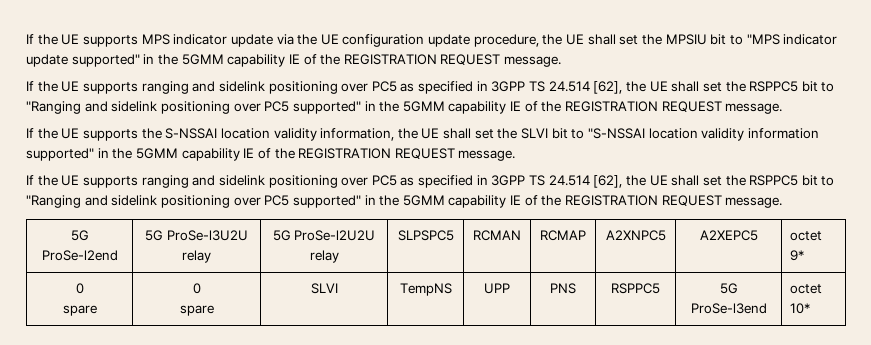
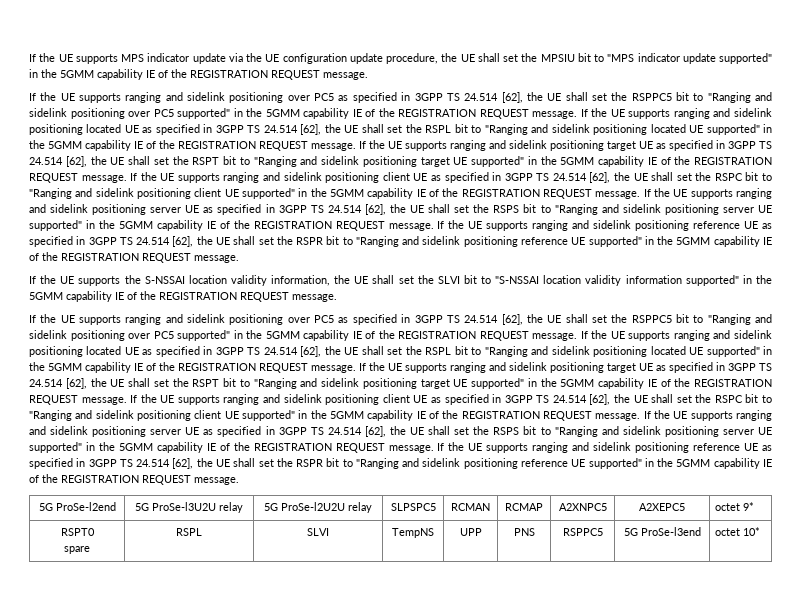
  If the UE supports MPS indicator update via the UE configuration update procedure, the UE shall set the MPSIU bit to "MPS indicator update supported" in the 5GMM capability IE of the REGISTRATION REQUEST message.
- If the UE supports ranging and sidelink positioning over PC5 as specified in 3GPP TS 24.514 [62], the UE shall set the RSPPC5 bit to "Ranging and sidelink positioning over PC5 supported" in the 5GMM capability IE of the REGISTRATION REQUEST message.
+ If the UE supports ranging and sidelink positioning over PC5 as specified in 3GPP TS 24.514 [62], the UE shall set the RSPPC5 bit to "Ranging and sidelink positioning over PC5 supported" in the 5GMM capability IE of the REGISTRATION REQUEST message. If the UE supports ranging and sidelink positioning located UE as specified in 3GPP TS 24.514 [62], the UE shall set the RSPL bit to "Ranging and sidelink positioning located UE supported" in the 5GMM capability IE of the REGISTRATION REQUEST message. If the UE supports ranging and sidelink positioning target UE as specified in 3GPP TS 24.514 [62], the UE shall set the RSPT bit to "Ranging and sidelink positioning target UE supported" in the 5GMM capability IE of the REGISTRATION REQUEST message. If the UE supports ranging and sidelink positioning client UE as specified in 3GPP TS 24.514 [62], the UE shall set the RSPC bit to "Ranging and sidelink positioning client UE supported" in the 5GMM capability IE of the REGISTRATION REQUEST message. If the UE supports ranging and sidelink positioning server UE as specified in 3GPP TS 24.514 [62], the UE shall set the RSPS bit to "Ranging and sidelink positioning server UE supported" in the 5GMM capability IE of the REGISTRATION REQUEST message. If the UE supports ranging and sidelink positioning reference UE as specified in 3GPP TS 24.514 [62], the UE shall set the RSPR bit to "Ranging and sidelink positioning reference UE supported" in the 5GMM capability IE of the REGISTRATION REQUEST message.
  If the UE supports the S-NSSAI location validity information, the UE shall set the SLVI bit to "S-NSSAI location validity information supported" in the 5GMM capability IE of the REGISTRATION REQUEST message.
- If the UE supports ranging and sidelink positioning over PC5 as specified in 3GPP TS 24.514 [62], the UE shall set the RSPPC5 bit to "Ranging and sidelink positioning over PC5 supported" in the 5GMM capability IE of the REGISTRATION REQUEST message.
+ If the UE supports ranging and sidelink positioning over PC5 as specified in 3GPP TS 24.514 [62], the UE shall set the RSPPC5 bit to "Ranging and sidelink positioning over PC5 supported" in the 5GMM capability IE of the REGISTRATION REQUEST message. If the UE supports ranging and sidelink positioning located UE as specified in 3GPP TS 24.514 [62], the UE shall set the RSPL bit to "Ranging and sidelink positioning located UE supported" in the 5GMM capability IE of the REGISTRATION REQUEST message. If the UE supports ranging and sidelink positioning target UE as specified in 3GPP TS 24.514 [62], the UE shall set the RSPT bit to "Ranging and sidelink positioning target UE supported" in the 5GMM capability IE of the REGISTRATION REQUEST message. If the UE supports ranging and sidelink positioning client UE as specified in 3GPP TS 24.514 [62], the UE shall set the RSPC bit to "Ranging and sidelink positioning client UE supported" in the 5GMM capability IE of the REGISTRATION REQUEST message. If the UE supports ranging and sidelink positioning server UE as specified in 3GPP TS 24.514 [62], the UE shall set the RSPS bit to "Ranging and sidelink positioning server UE supported" in the 5GMM capability IE of the REGISTRATION REQUEST message. If the UE supports ranging and sidelink positioning reference UE as specified in 3GPP TS 24.514 [62], the UE shall set the RSPR bit to "Ranging and sidelink positioning reference UE supported" in the 5GMM capability IE of the REGISTRATION REQUEST message.
  5G ProSe-l2end | 5G ProSe-l3U2U relay | 5G ProSe-l2U2U relay | SLPSPC5 | RCMAN | RCMAP | A2XNPC5 | A2XEPC5 | octet 9*
- 0
- spare | 0
- spare | SLVI | TempNS | UPP | PNS | RSPPC5 | 5G ProSe-l3end | octet 10*
+ RSPT0
+ spare | RSPL | SLVI | TempNS | UPP | PNS | RSPPC5 | 5G ProSe-l3end | octet 10*

